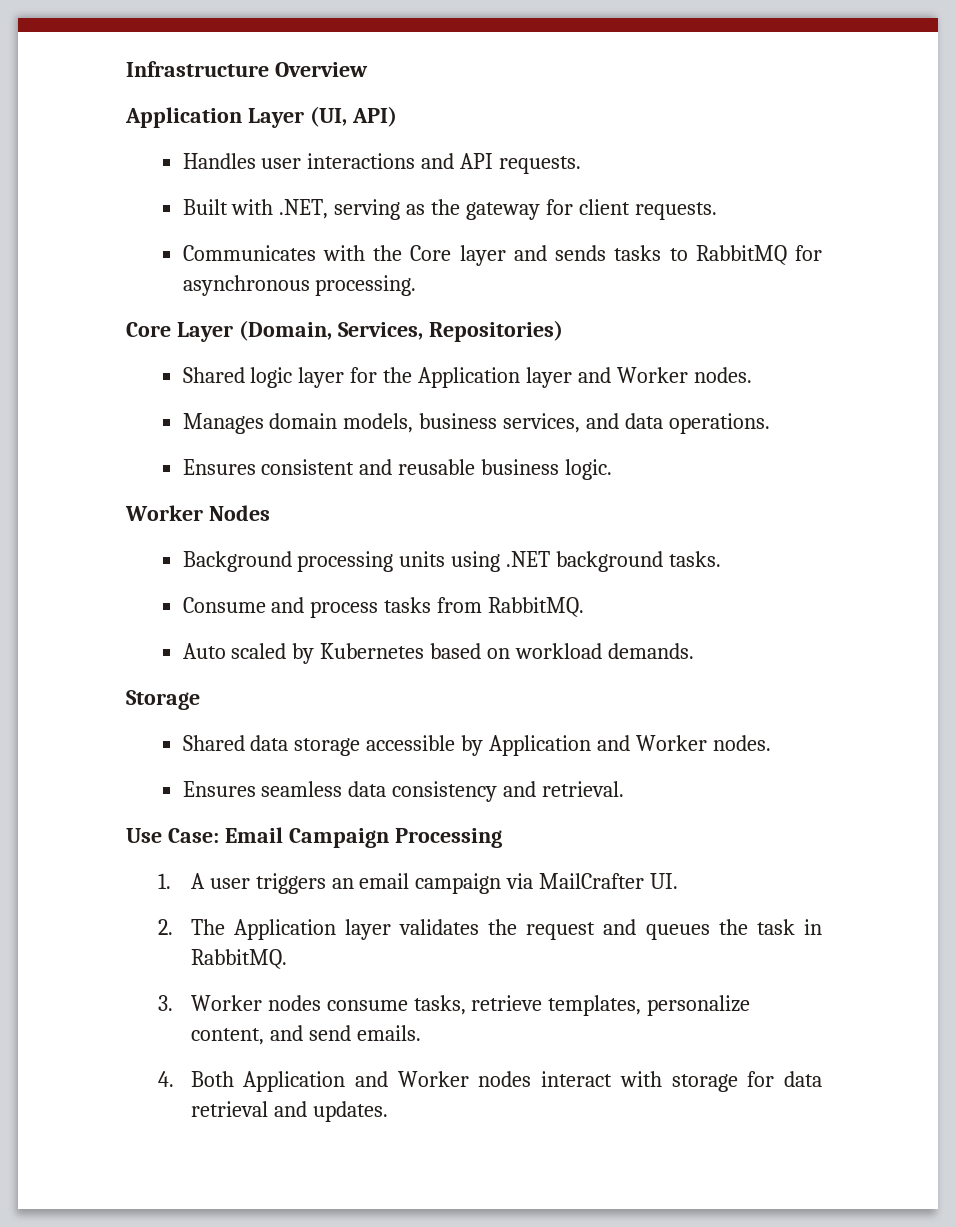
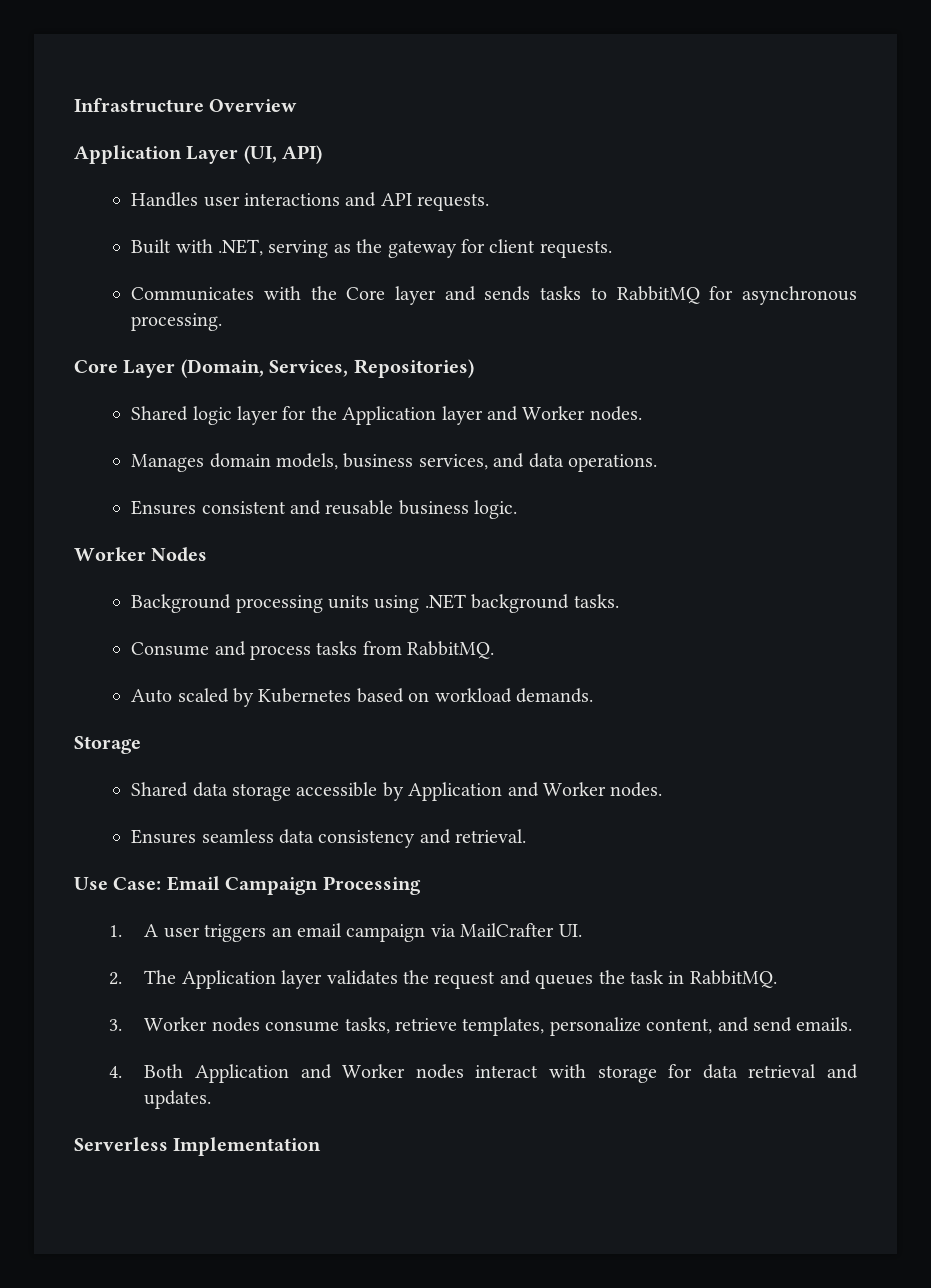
+ Serverless Implementation

